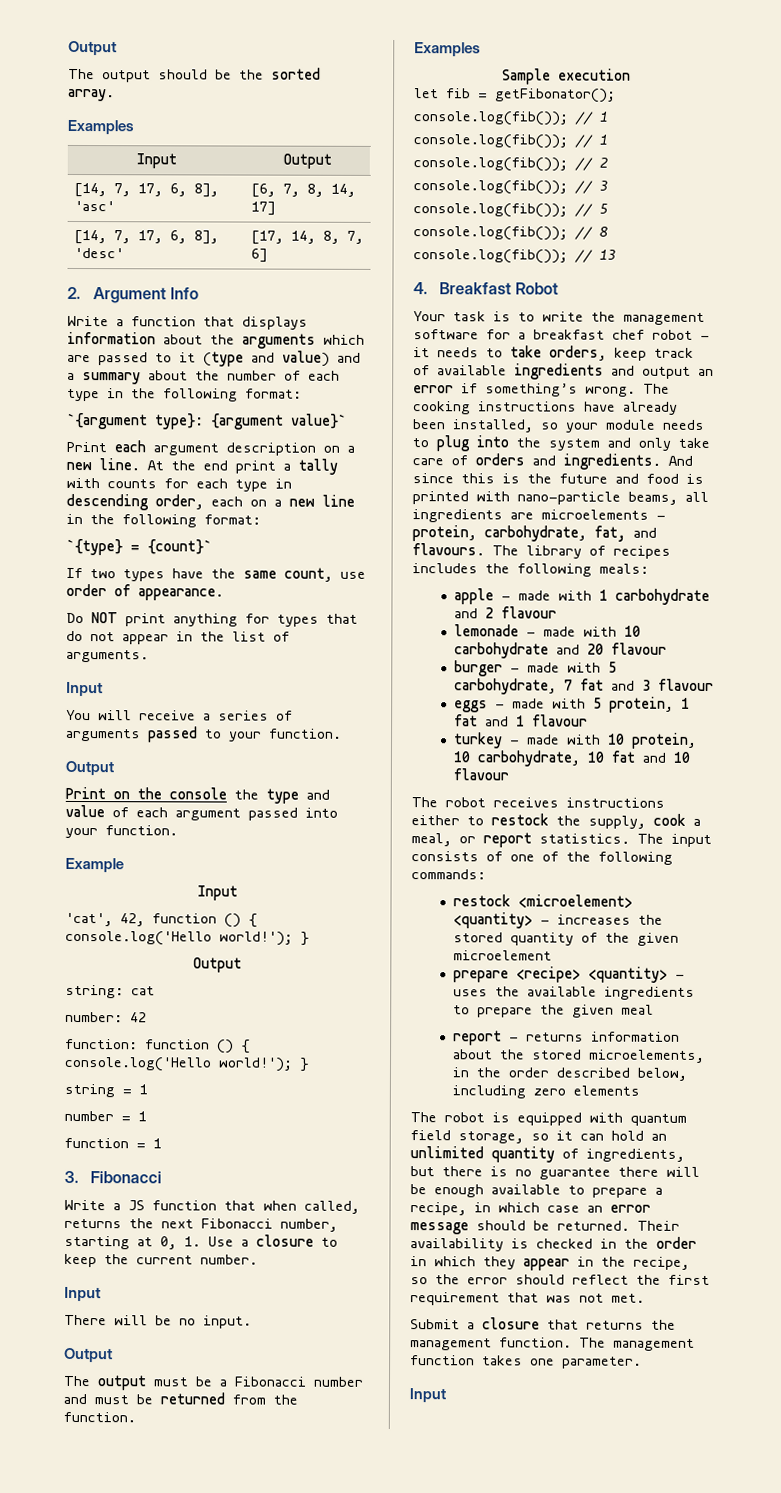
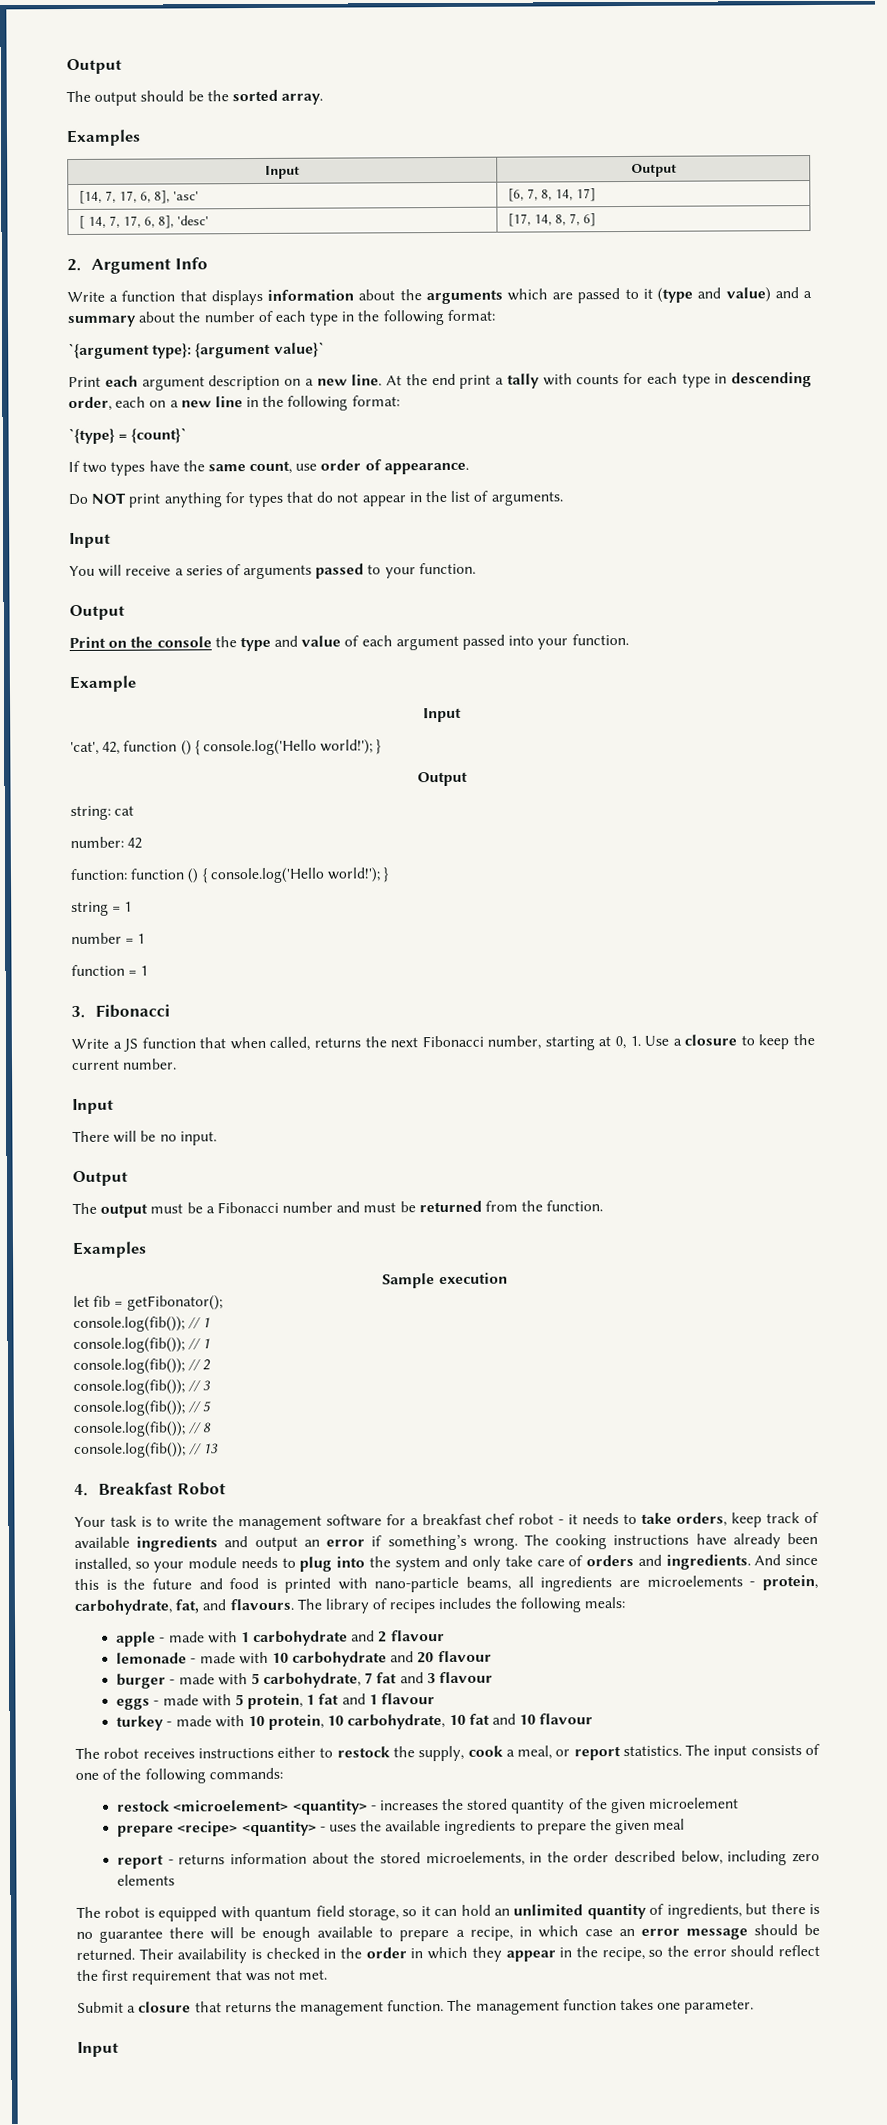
- [14, 7, 17, 6, 8], 'desc' | [17, 14, 8, 7, 6]
+ [ 14, 7, 17, 6, 8], 'desc' | [17, 14, 8, 7, 6]

